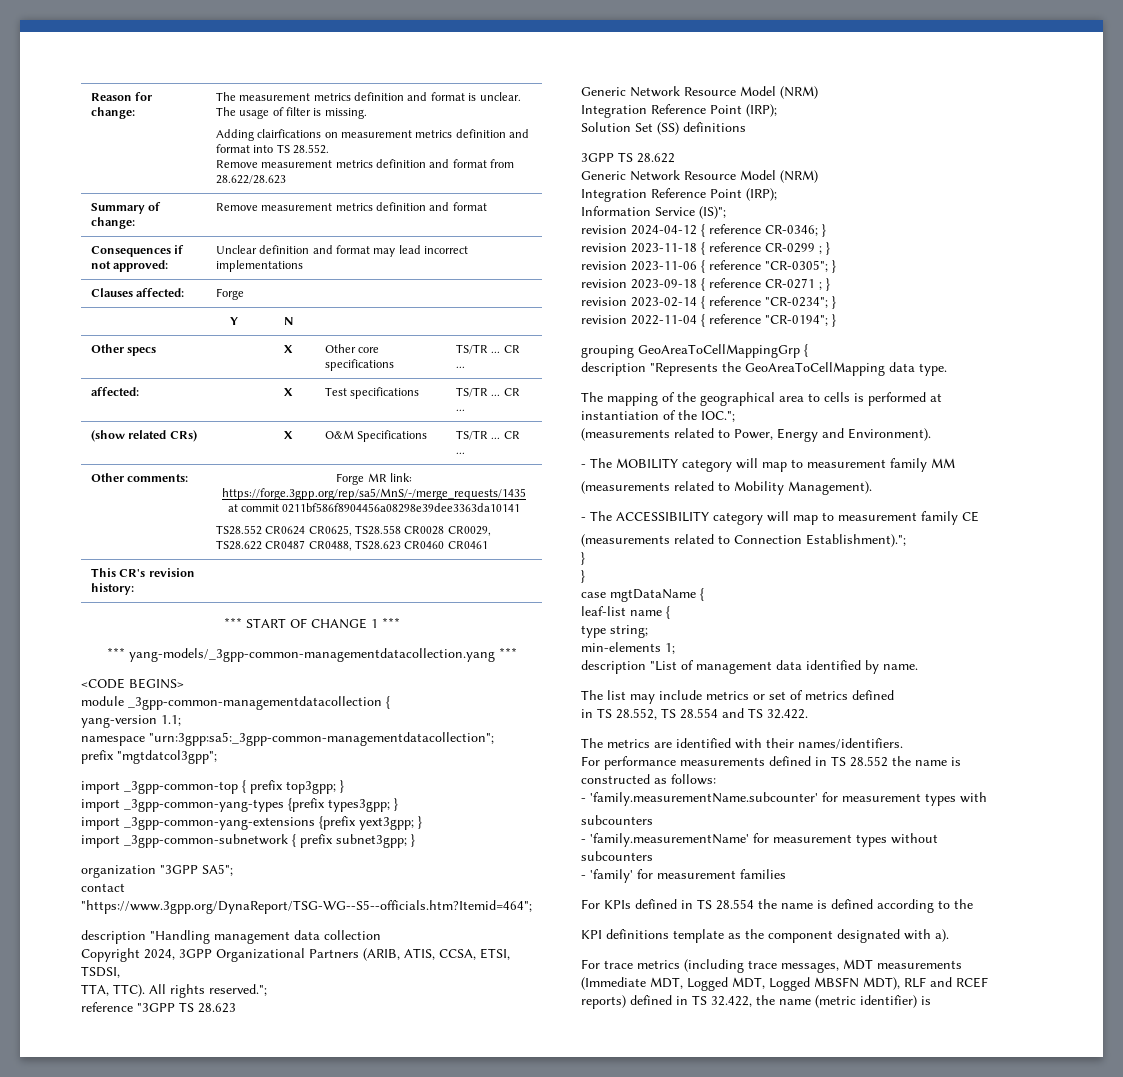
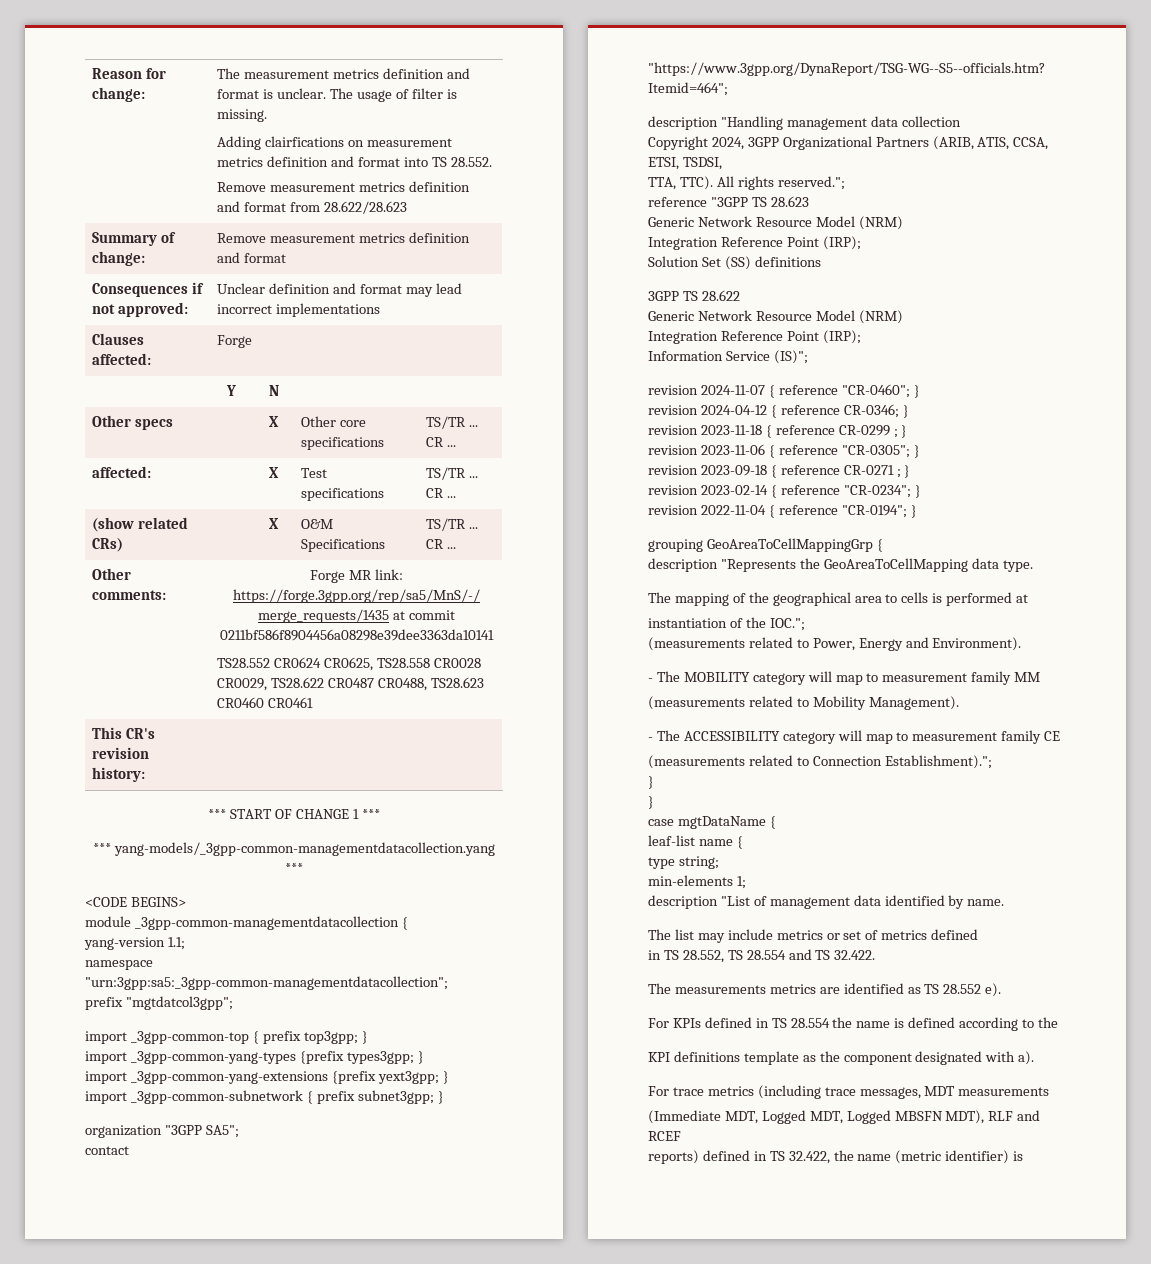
+ revision 2024-11-07 { reference "CR-0460"; }
- The metrics are identified with their names/identifiers.
- For performance measurements defined in TS 28.552 the name is
- constructed as follows:
- - 'family.measurementName.subcounter' for measurement types with
- subcounters
- - 'family.measurementName' for measurement types without
- subcounters
- - 'family' for measurement families
+ The measurements metrics are identified as TS 28.552 e).

